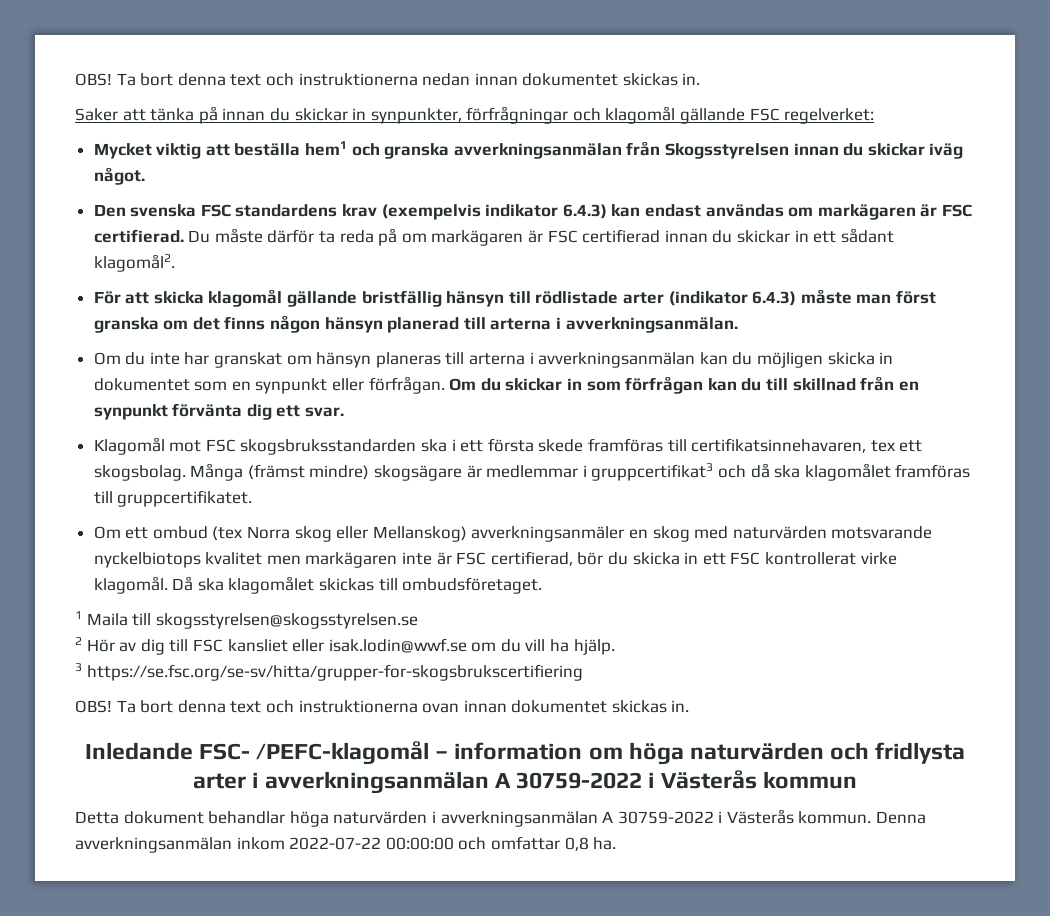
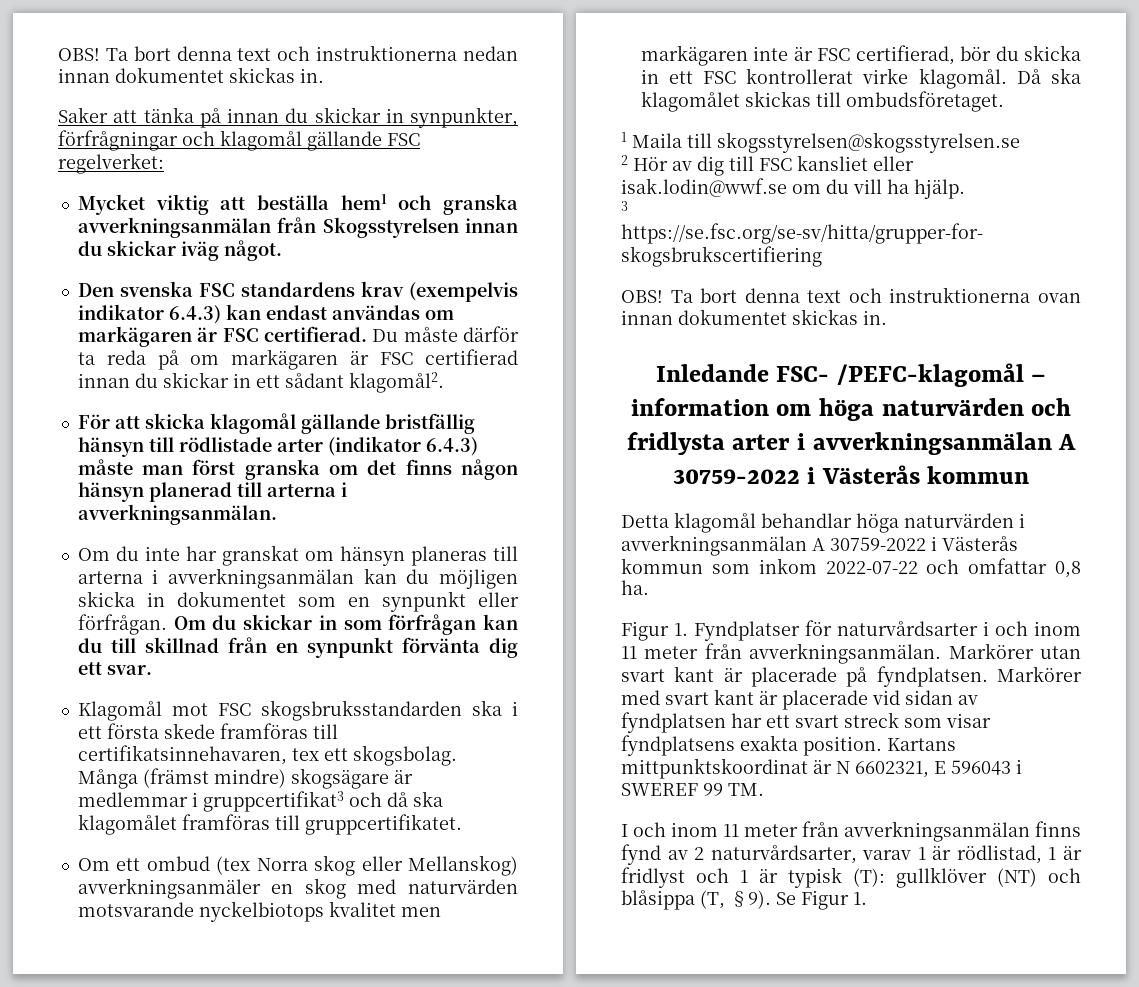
- Detta dokument behandlar höga naturvärden i avverkningsanmälan A 30759-2022 i Västerås kommun. Denna avverkningsanmälan inkom 2022-07-22 00:00:00 och omfattar 0,8 ha.
+ Detta klagomål behandlar höga naturvärden i avverkningsanmälan A 30759-2022 i Västerås kommun som inkom 2022-07-22 och omfattar 0,8 ha.
+ Figur 1. Fyndplatser för naturvårdsarter i och inom 11 meter från avverkningsanmälan. Markörer utan svart kant är placerade på fyndplatsen. Markörer med svart kant är placerade vid sidan av fyndplatsen har ett svart streck som visar fyndplatsens exakta position. Kartans mittpunktskoordinat är N 6602321, E 596043 i SWEREF 99 TM.
+ I och inom 11 meter från avverkningsanmälan finns fynd av 2 naturvårdsarter, varav 1 är rödlistad, 1 är fridlyst och 1 är typisk (T): gullklöver (NT) och blåsippa (T, §9). Se Figur 1.

